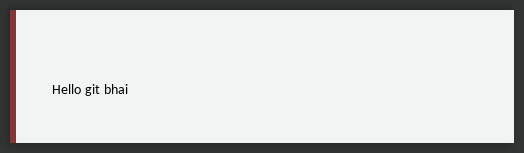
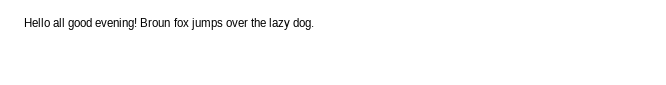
- Hello git bhai
+ Hello all good evening! Broun fox jumps over the lazy dog.

